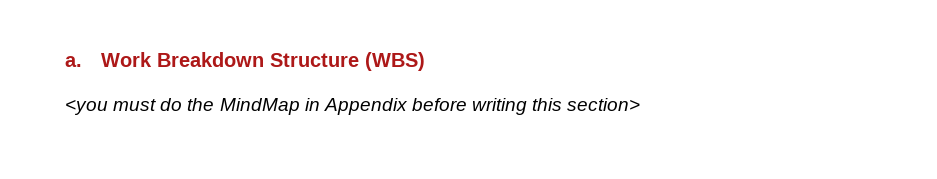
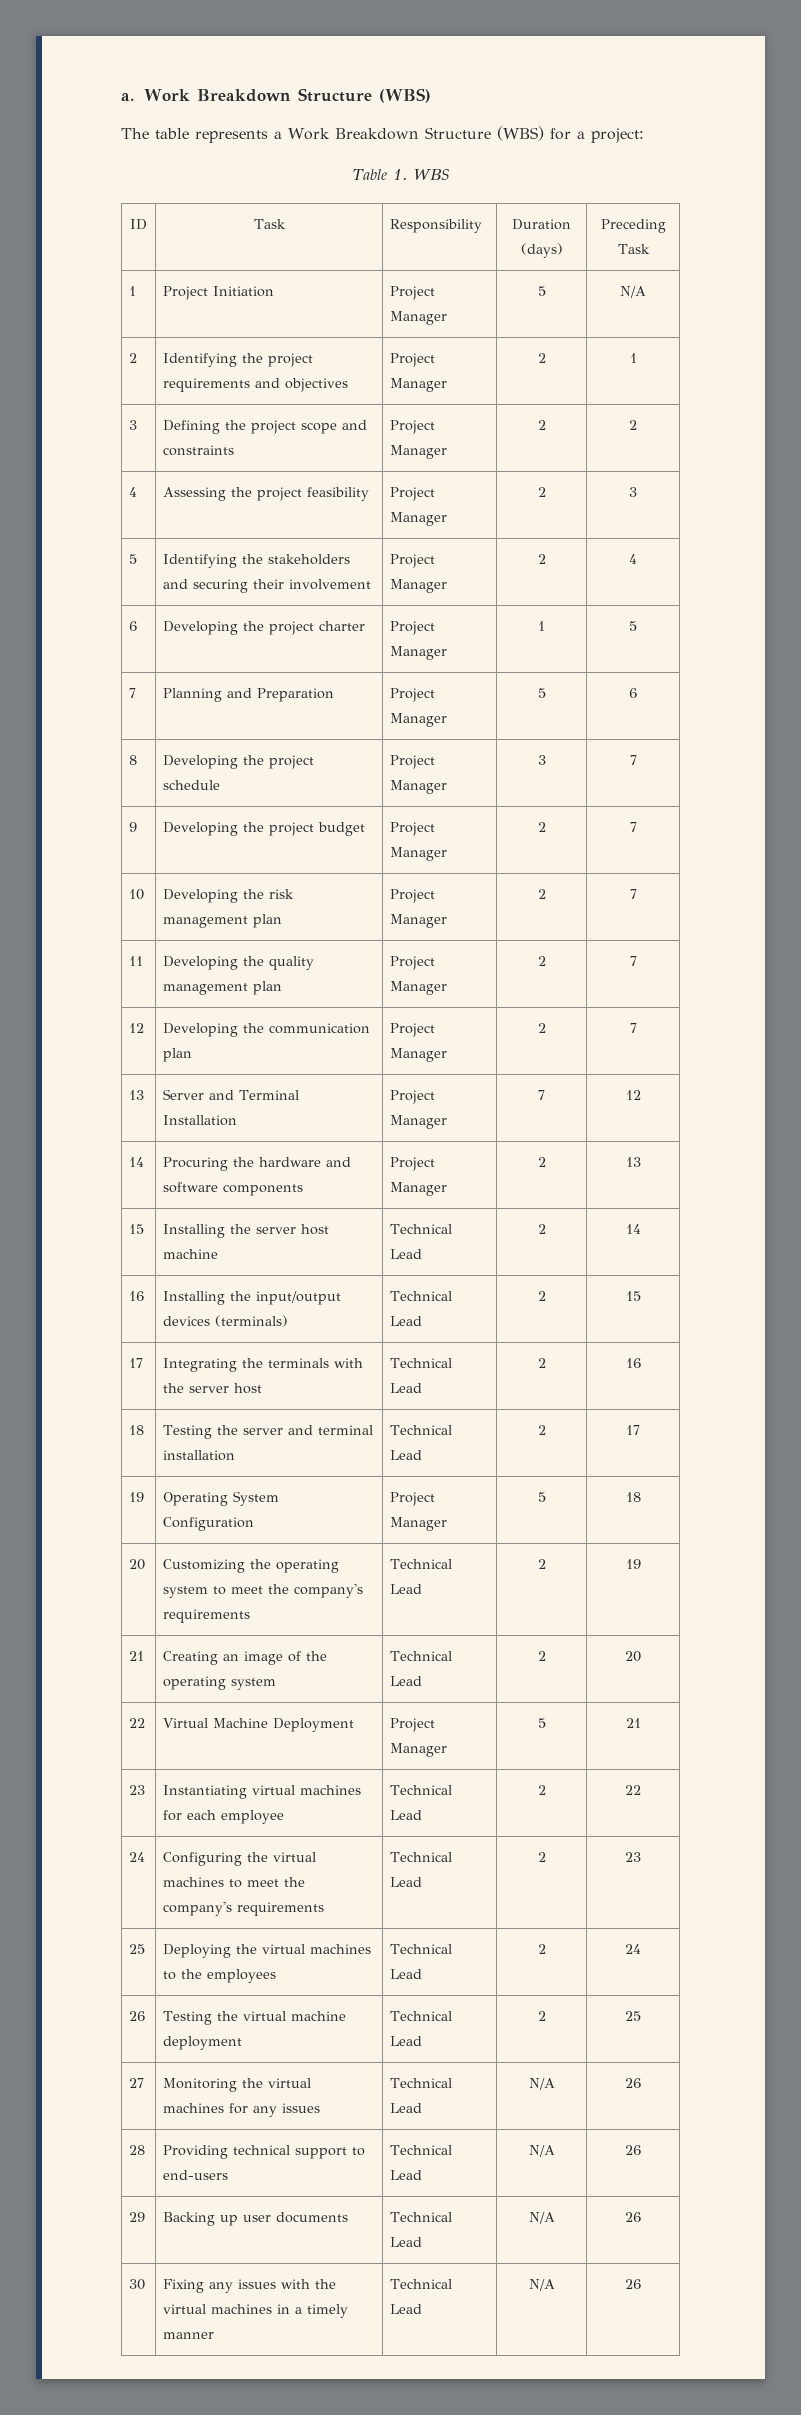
- <you must do the MindMap in Appendix before writing this section>
+ The table represents a Work Breakdown Structure (WBS) for a project:
+ Table 1. WBS
+ ID | Task | Responsibility | Duration (days) | Preceding Task
+ 1 | Project Initiation | Project Manager | 5 | N/A
+ 2 | Identifying the project requirements and objectives | Project Manager | 2 | 1
+ 3 | Defining the project scope and constraints | Project Manager | 2 | 2
+ 4 | Assessing the project feasibility | Project Manager | 2 | 3
+ 5 | Identifying the stakeholders and securing their involvement | Project Manager | 2 | 4
+ 6 | Developing the project charter | Project Manager | 1 | 5
+ 7 | Planning and Preparation | Project Manager | 5 | 6
+ 8 | Developing the project schedule | Project Manager | 3 | 7
+ 9 | Developing the project budget | Project Manager | 2 | 7
+ 10 | Developing the risk management plan | Project Manager | 2 | 7
+ 11 | Developing the quality management plan | Project Manager | 2 | 7
+ 12 | Developing the communication plan | Project Manager | 2 | 7
+ 13 | Server and Terminal Installation | Project Manager | 7 | 12
+ 14 | Procuring the hardware and software components | Project Manager | 2 | 13
+ 15 | Installing the server host machine | Technical Lead | 2 | 14
+ 16 | Installing the input/output devices (terminals) | Technical Lead | 2 | 15
+ 17 | Integrating the terminals with the server host | Technical Lead | 2 | 16
+ 18 | Testing the server and terminal installation | Technical Lead | 2 | 17
+ 19 | Operating System Configuration | Project Manager | 5 | 18
+ 20 | Customizing the operating system to meet the company's requirements | Technical Lead | 2 | 19
+ 21 | Creating an image of the operating system | Technical Lead | 2 | 20
+ 22 | Virtual Machine Deployment | Project Manager | 5 | 21
+ 23 | Instantiating virtual machines for each employee | Technical Lead | 2 | 22
+ 24 | Configuring the virtual machines to meet the company's requirements | Technical Lead | 2 | 23
+ 25 | Deploying the virtual machines to the employees | Technical Lead | 2 | 24
+ 26 | Testing the virtual machine deployment | Technical Lead | 2 | 25
+ 27 | Monitoring the virtual machines for any issues | Technical Lead | N/A | 26
+ 28 | Providing technical support to end-users | Technical Lead | N/A | 26
+ 29 | Backing up user documents | Technical Lead | N/A | 26
+ 30 | Fixing any issues with the virtual machines in a timely manner | Technical Lead | N/A | 26

